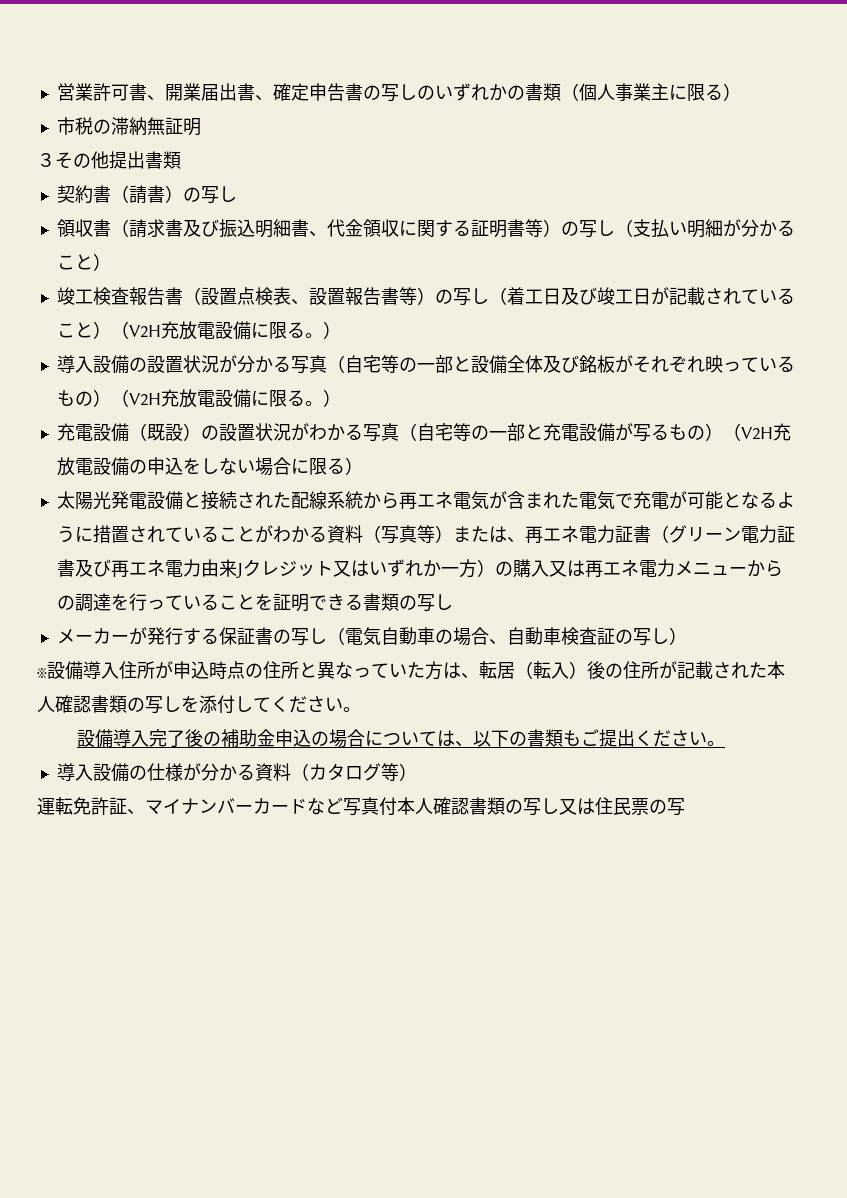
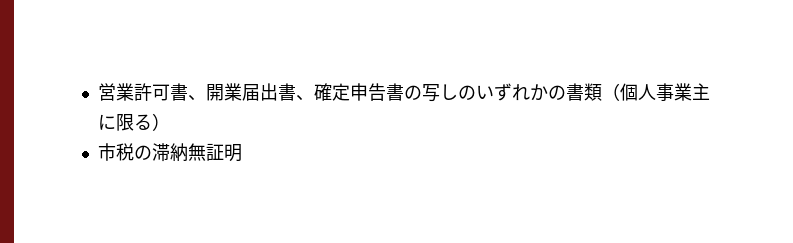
- ３その他提出書類
- 契約書（請書）の写し
- 領収書（請求書及び振込明細書、代金領収に関する証明書等）の写し（支払い明細が分かること）
- 竣工検査報告書（設置点検表、設置報告書等）の写し（着工日及び竣工日が記載されていること）（V2H充放電設備に限る。）
- 導入設備の設置状況が分かる写真（自宅等の一部と設備全体及び銘板がそれぞれ映っているもの）（V2H充放電設備に限る。）
- 充電設備（既設）の設置状況がわかる写真（自宅等の一部と充電設備が写るもの）（V2H充放電設備の申込をしない場合に限る）
- 太陽光発電設備と接続された配線系統から再エネ電気が含まれた電気で充電が可能となるように措置されていることがわかる資料（写真等）または、再エネ電力証書（グリーン電力証書及び再エネ電力由来Jクレジット又はいずれか一方）の購入又は再エネ電力メニューからの調達を行っていることを証明できる書類の写し
- メーカーが発行する保証書の写し（電気自動車の場合、自動車検査証の写し）
- ※設備導入住所が申込時点の住所と異なっていた方は、転居（転入）後の住所が記載された本人確認書類の写しを添付してください。
- 設備導入完了後の補助金申込の場合については、以下の書類もご提出ください。
- 導入設備の仕様が分かる資料（カタログ等）
- 運転免許証、マイナンバーカードなど写真付本人確認書類の写し又は住民票の写

